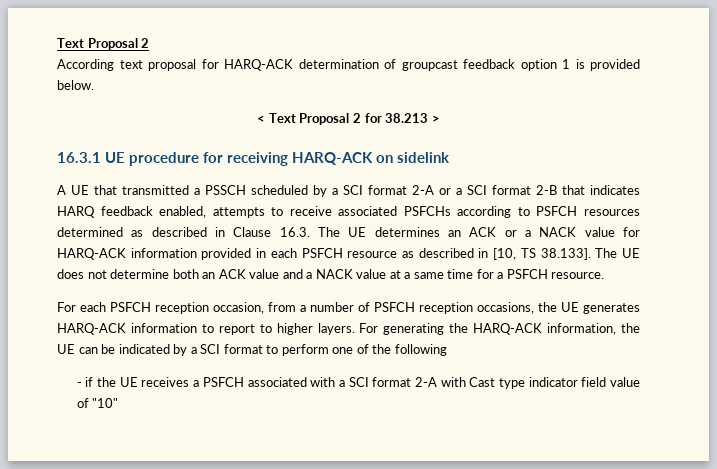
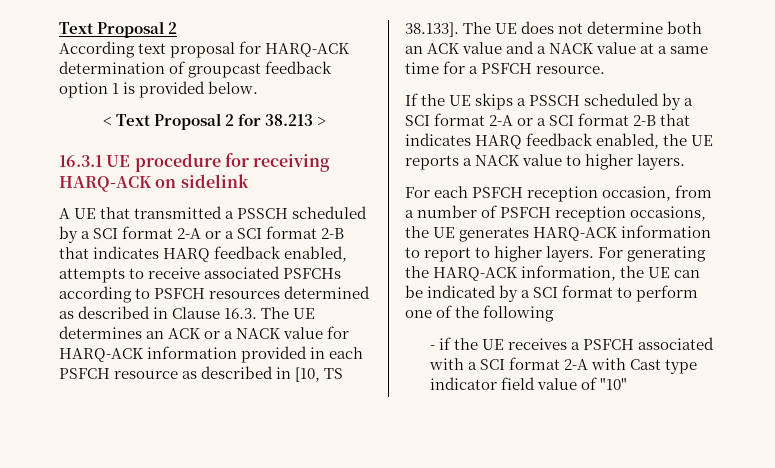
+ If the UE skips a PSSCH scheduled by a SCI format 2-A or a SCI format 2-B that indicates HARQ feedback enabled, the UE reports a NACK value to higher layers.

